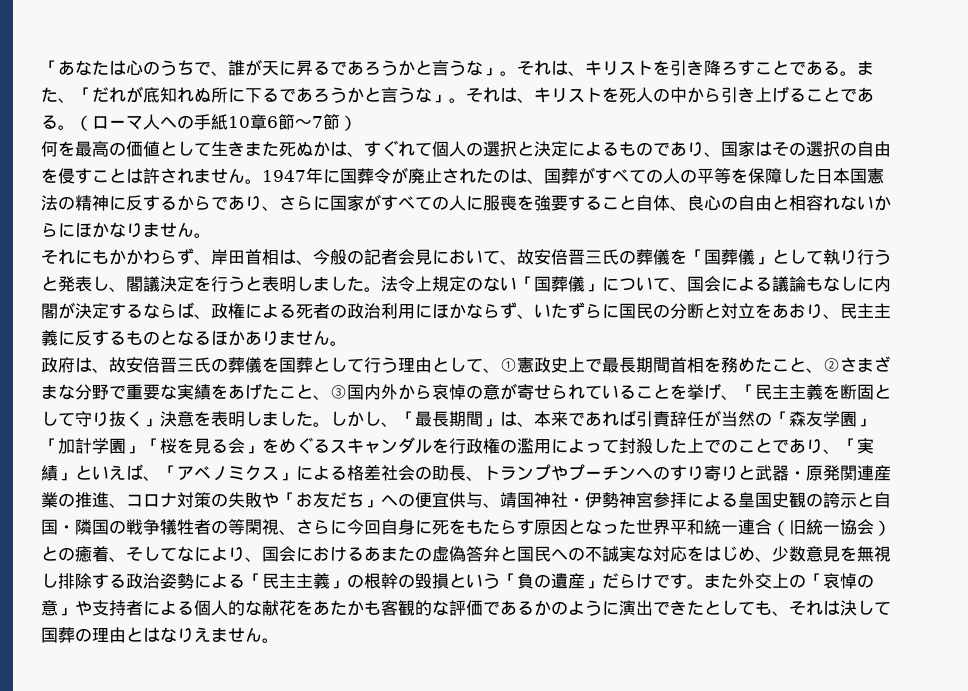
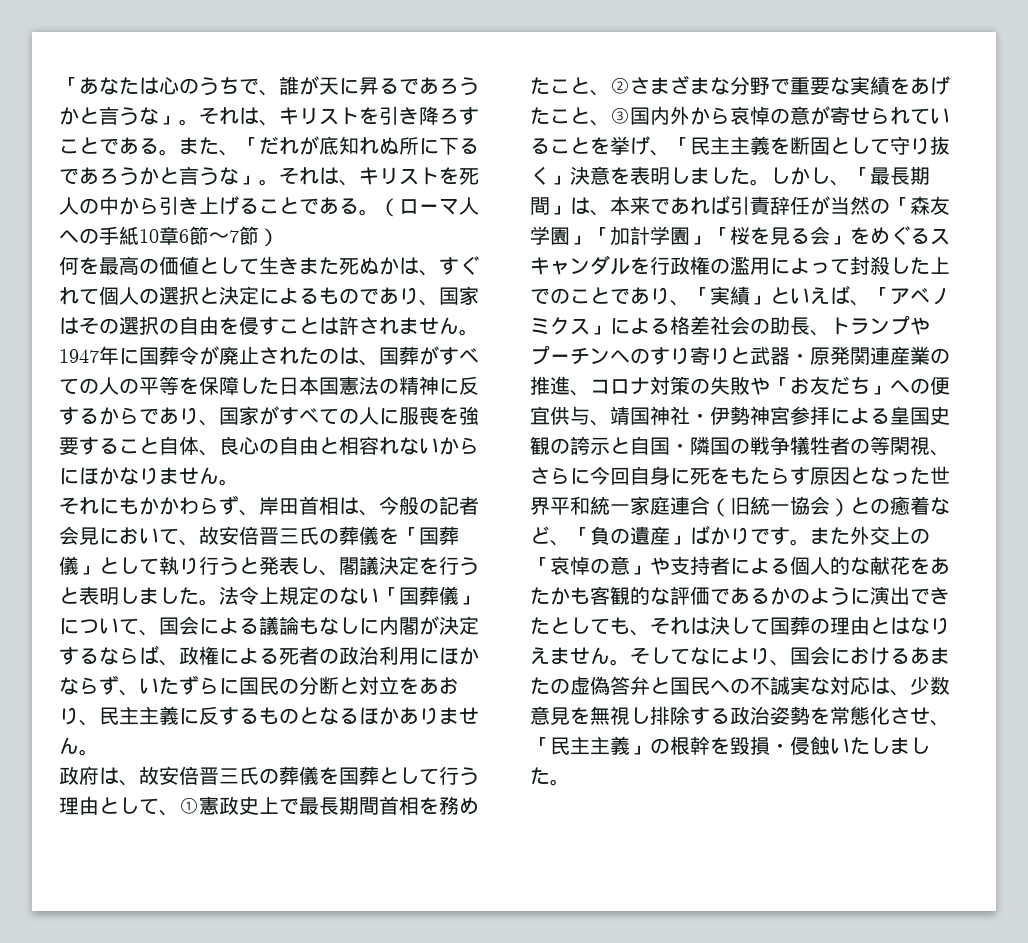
- 1947年に国葬令が廃止されたのは、国葬がすべての人の平等を保障した日本国憲法の精神に反するからであり、さらに国家がすべての人に服喪を強要すること自体、良心の自由と相容れないからにほかなりません。
+ 1947年に国葬令が廃止されたのは、国葬がすべての人の平等を保障した日本国憲法の精神に反するからであり、国家がすべての人に服喪を強要すること自体、良心の自由と相容れないからにほかなりません。
- しかし、「最長期間」は、本来であれば引責辞任が当然の「森友学園」「加計学園」「桜を見る会」をめぐるスキャンダルを行政権の濫用によって封殺した上でのことであり、「実績」といえば、「アベノミクス」による格差社会の助長、トランプやプーチンへのすり寄りと武器・原発関連産業の推進、コロナ対策の失敗や「お友だち」への便宜供与、靖国神社・伊勢神宮参拝による皇国史観の誇示と自国・隣国の戦争犠牲者の等閑視、さらに今回自身に死をもたらす原因となった世界平和統一連合（旧統一協会）との癒着、そしてなにより、国会におけるあまたの虚偽答弁と国民への不誠実な対応をはじめ、少数意見を無視し排除する政治姿勢による「民主主義」の根幹の毀損という「負の遺産」だらけです。
+ しかし、「最長期間」は、本来であれば引責辞任が当然の「森友学園」「加計学園」「桜を見る会」をめぐるスキャンダルを行政権の濫用によって封殺した上でのことであり、「実績」といえば、「アベノミクス」による格差社会の助長、トランプやプーチンへのすり寄りと武器・原発関連産業の推進、コロナ対策の失敗や「お友だち」への便宜供与、靖国神社・伊勢神宮参拝による皇国史観の誇示と自国・隣国の戦争犠牲者の等閑視、さらに今回自身に死をもたらす原因となった世界平和統一家庭連合（旧統一協会）との癒着など、「負の遺産」ばかりです。
+ そしてなにより、国会におけるあまたの虚偽答弁と国民への不誠実な対応は、少数意見を無視し排除する政治姿勢を常態化させ、「民主主義」の根幹を毀損・侵蝕いたしました。

